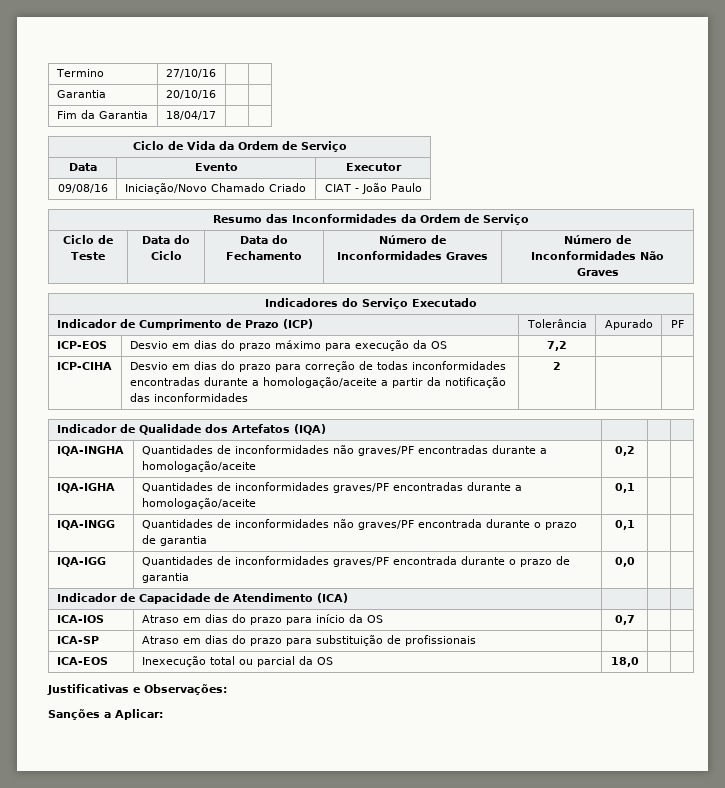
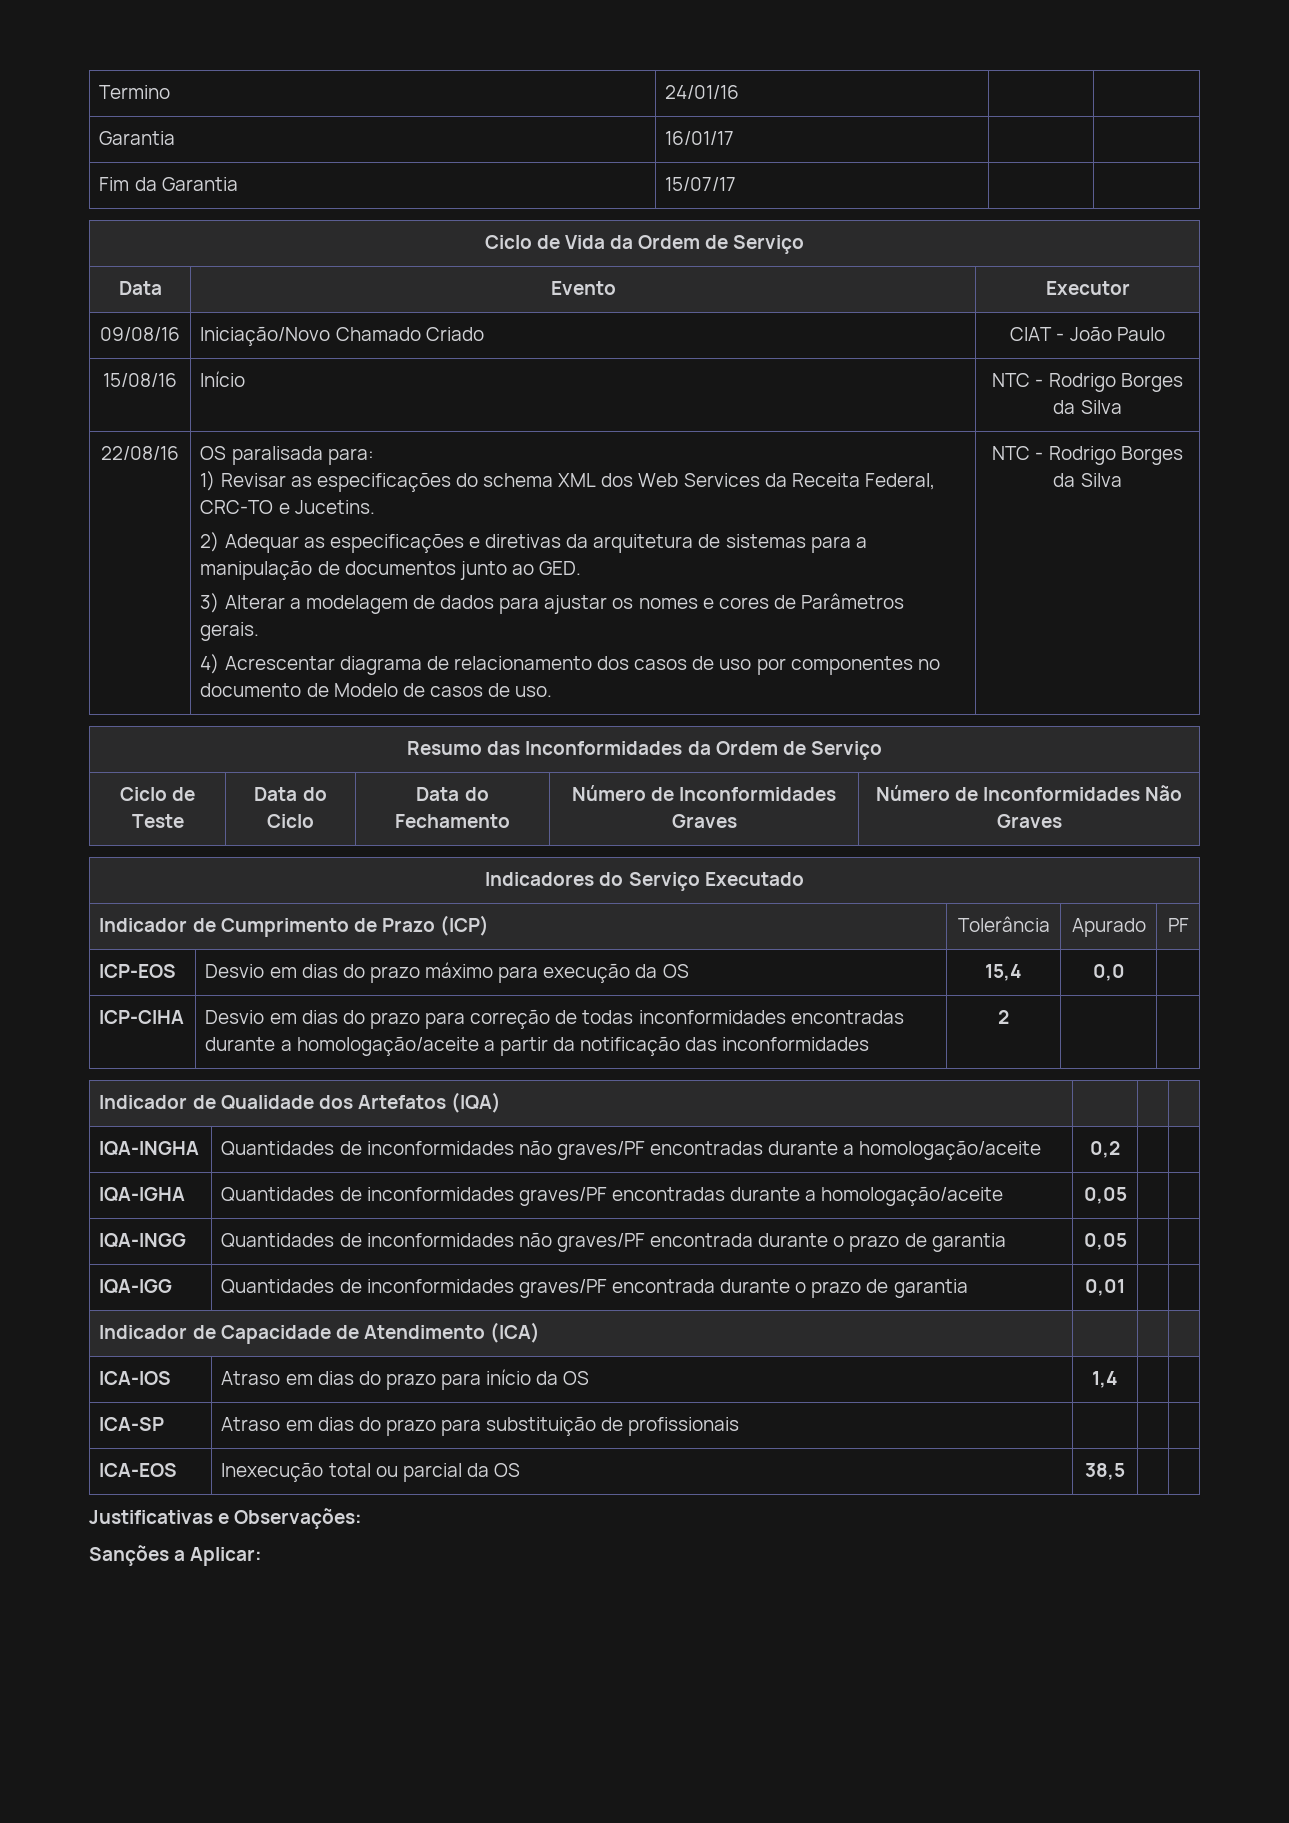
- Termino | 27/10/16 | |
- Garantia | 20/10/16 | |
+ Termino | 24/01/16 | |
+ Garantia | 16/01/17 | |
- Fim da Garantia | 18/04/17 | |
+ Fim da Garantia | 15/07/17 | |
+ 15/08/16 | Início | NTC - Rodrigo Borges da Silva
+ 22/08/16 | OS paralisada para:
+ 1) Revisar as especificações do schema XML dos Web Services da Receita Federal, CRC-TO e Jucetins.
+ 2) Adequar as especificações e diretivas da arquitetura de sistemas para a manipulação de documentos junto ao GED.
+ 3) Alterar a modelagem de dados para ajustar os nomes e cores de Parâmetros gerais.
+ 4) Acrescentar diagrama de relacionamento dos casos de uso por componentes no documento de Modelo de casos de uso. | NTC - Rodrigo Borges da Silva
- ICP-EOS | Desvio em dias do prazo máximo para execução da OS | 7,2 | |
+ ICP-EOS | Desvio em dias do prazo máximo para execução da OS | 15,4 | 0,0 |
- IQA-IGHA | Quantidades de inconformidades graves/PF encontradas durante a homologação/aceite | 0,1 | |
+ IQA-IGHA | Quantidades de inconformidades graves/PF encontradas durante a homologação/aceite | 0,05 | |
- IQA-INGG | Quantidades de inconformidades não graves/PF encontrada durante o prazo de garantia | 0,1 | |
+ IQA-INGG | Quantidades de inconformidades não graves/PF encontrada durante o prazo de garantia | 0,05 | |
- IQA-IGG | Quantidades de inconformidades graves/PF encontrada durante o prazo de garantia | 0,0 | |
+ IQA-IGG | Quantidades de inconformidades graves/PF encontrada durante o prazo de garantia | 0,01 | |
- ICA-IOS | Atraso em dias do prazo para início da OS | 0,7 | |
+ ICA-IOS | Atraso em dias do prazo para início da OS | 1,4 | |
- ICA-EOS | Inexecução total ou parcial da OS | 18,0 | |
+ ICA-EOS | Inexecução total ou parcial da OS | 38,5 | |

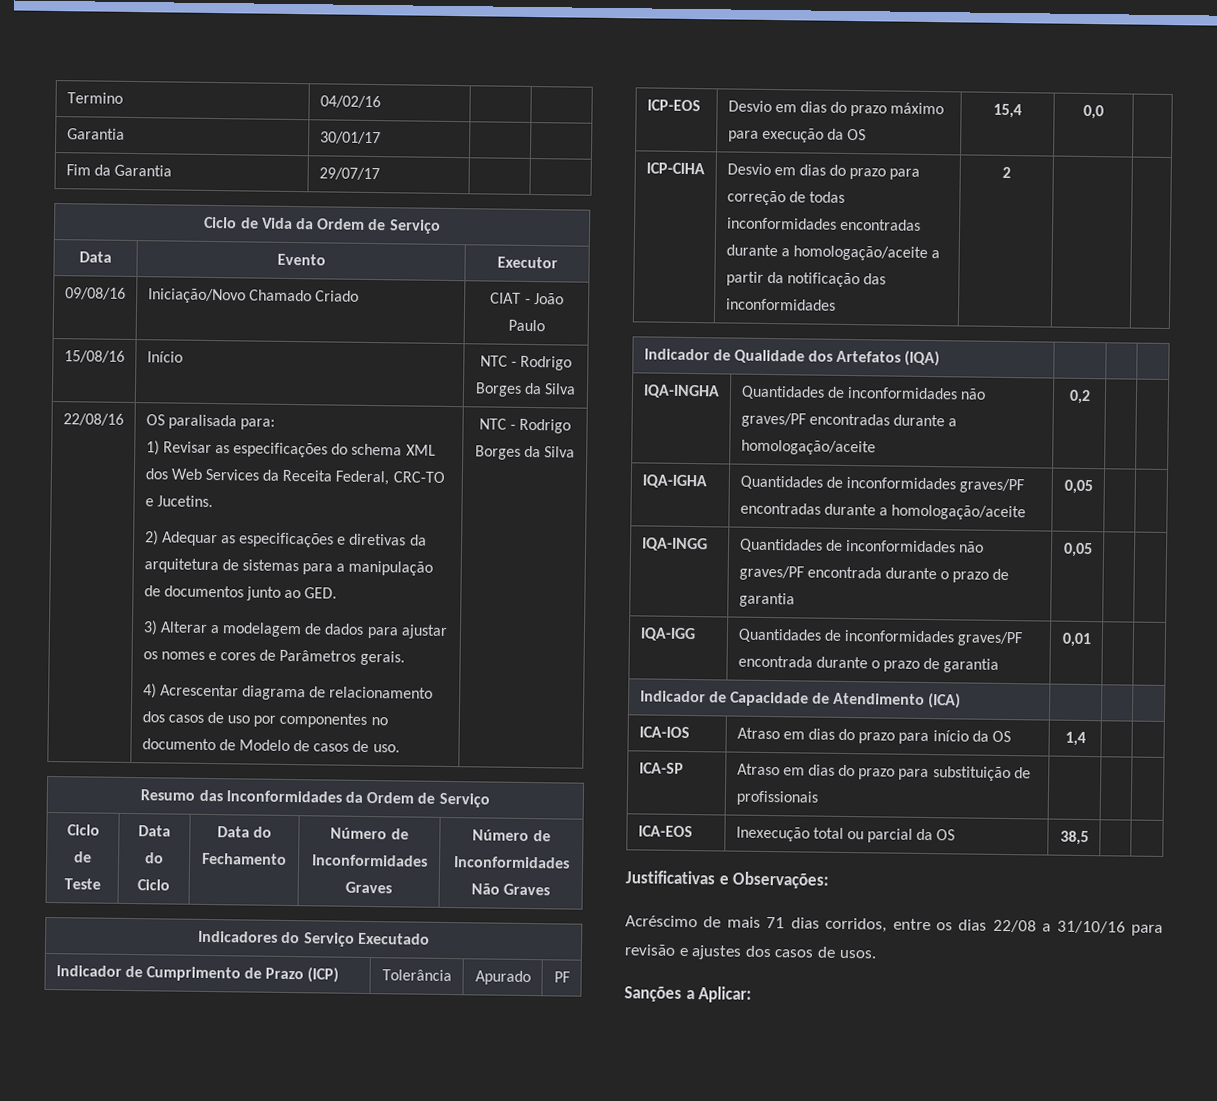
- Termino | 24/01/16 | |
- Garantia | 16/01/17 | |
+ Termino | 04/02/16 | |
+ Garantia | 30/01/17 | |
- Fim da Garantia | 15/07/17 | |
+ Fim da Garantia | 29/07/17 | |
+ Acréscimo de mais 71 dias corridos, entre os dias 22/08 a 31/10/16 para revisão e ajustes dos casos de usos.

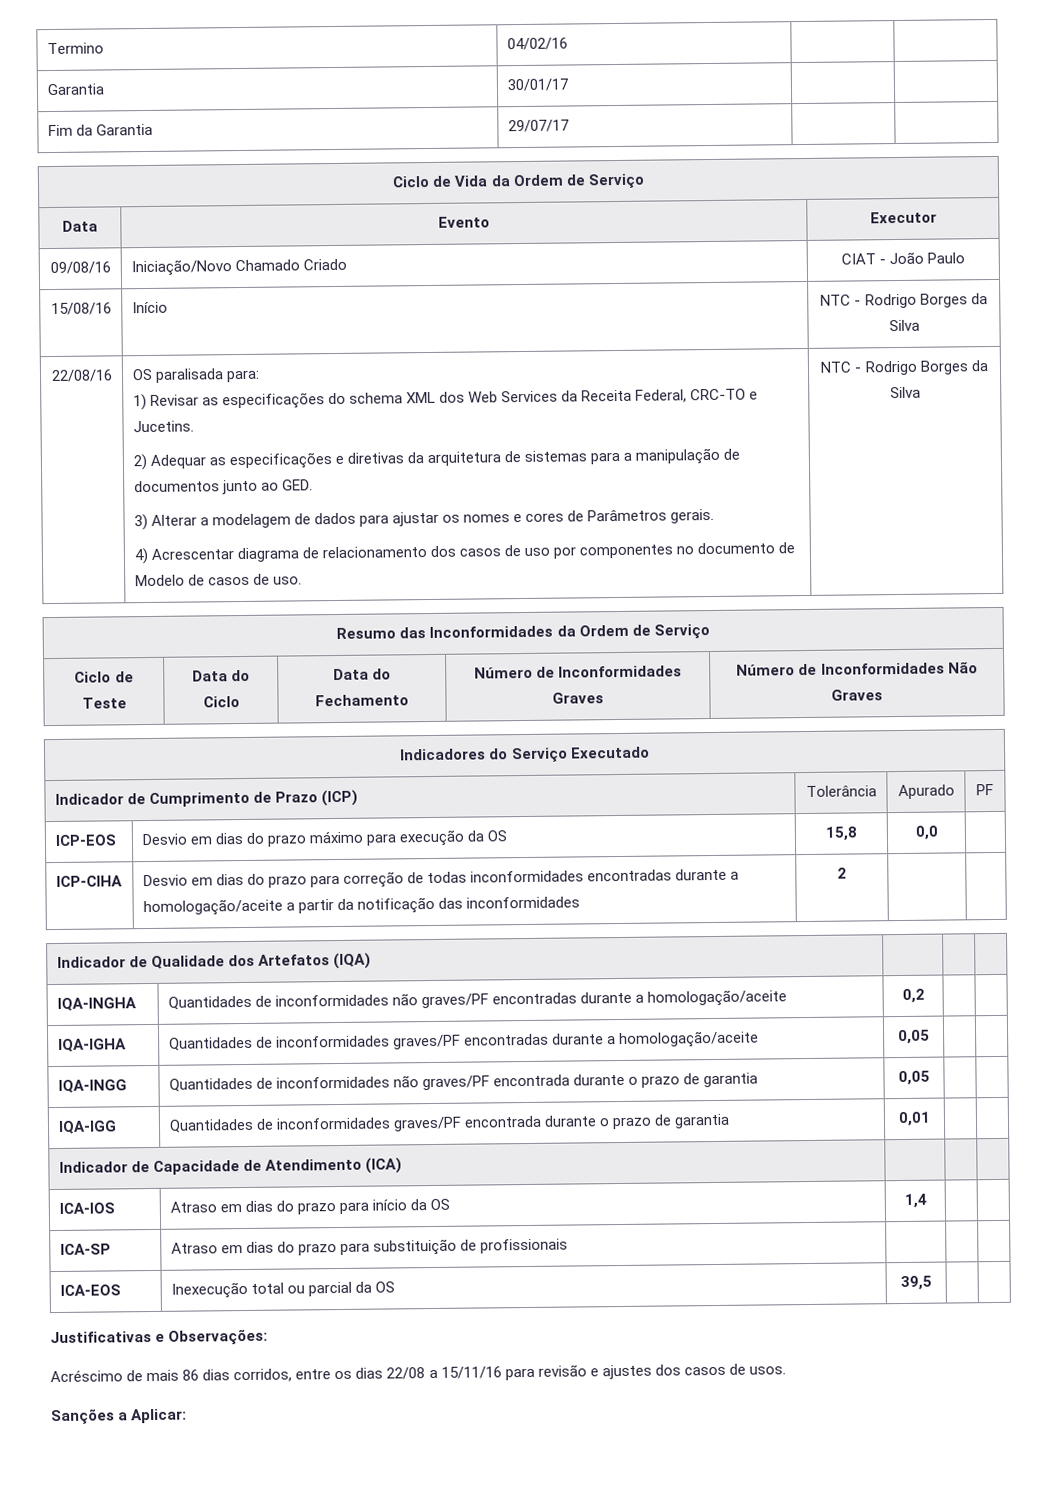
- ICP-EOS | Desvio em dias do prazo máximo para execução da OS | 15,4 | 0,0 |
+ ICP-EOS | Desvio em dias do prazo máximo para execução da OS | 15,8 | 0,0 |
- ICA-EOS | Inexecução total ou parcial da OS | 38,5 | |
+ ICA-EOS | Inexecução total ou parcial da OS | 39,5 | |
- Acréscimo de mais 71 dias corridos, entre os dias 22/08 a 31/10/16 para revisão e ajustes dos casos de usos.
+ Acréscimo de mais 86 dias corridos, entre os dias 22/08 a 15/11/16 para revisão e ajustes dos casos de usos.

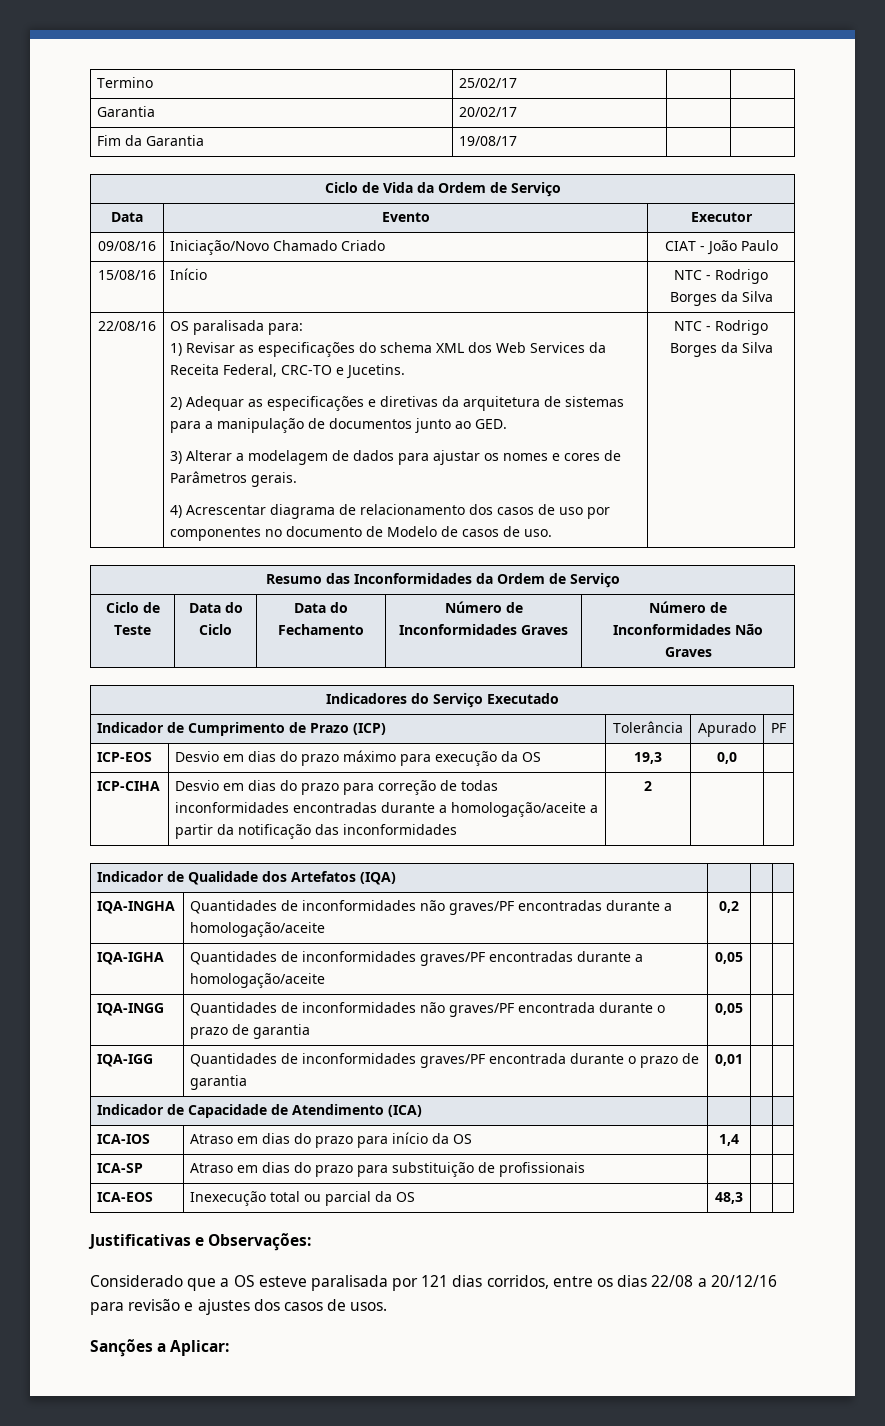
- Termino | 04/02/16 | |
- Garantia | 30/01/17 | |
+ Termino | 25/02/17 | |
+ Garantia | 20/02/17 | |
- Fim da Garantia | 29/07/17 | |
+ Fim da Garantia | 19/08/17 | |
- ICP-EOS | Desvio em dias do prazo máximo para execução da OS | 15,8 | 0,0 |
+ ICP-EOS | Desvio em dias do prazo máximo para execução da OS | 19,3 | 0,0 |
- ICA-EOS | Inexecução total ou parcial da OS | 39,5 | |
+ ICA-EOS | Inexecução total ou parcial da OS | 48,3 | |
- Acréscimo de mais 86 dias corridos, entre os dias 22/08 a 15/11/16 para revisão e ajustes dos casos de usos.
+ Considerado que a OS esteve paralisada por 121 dias corridos, entre os dias 22/08 a 20/12/16 para revisão e ajustes dos casos de usos.

